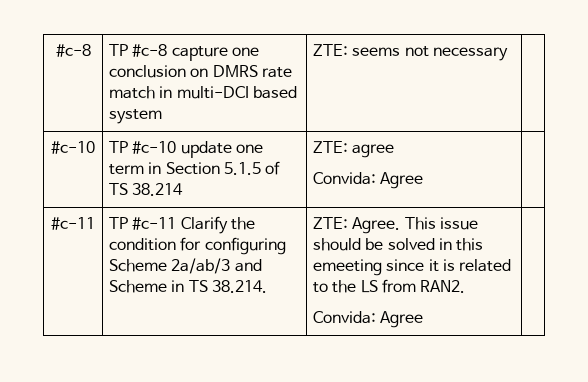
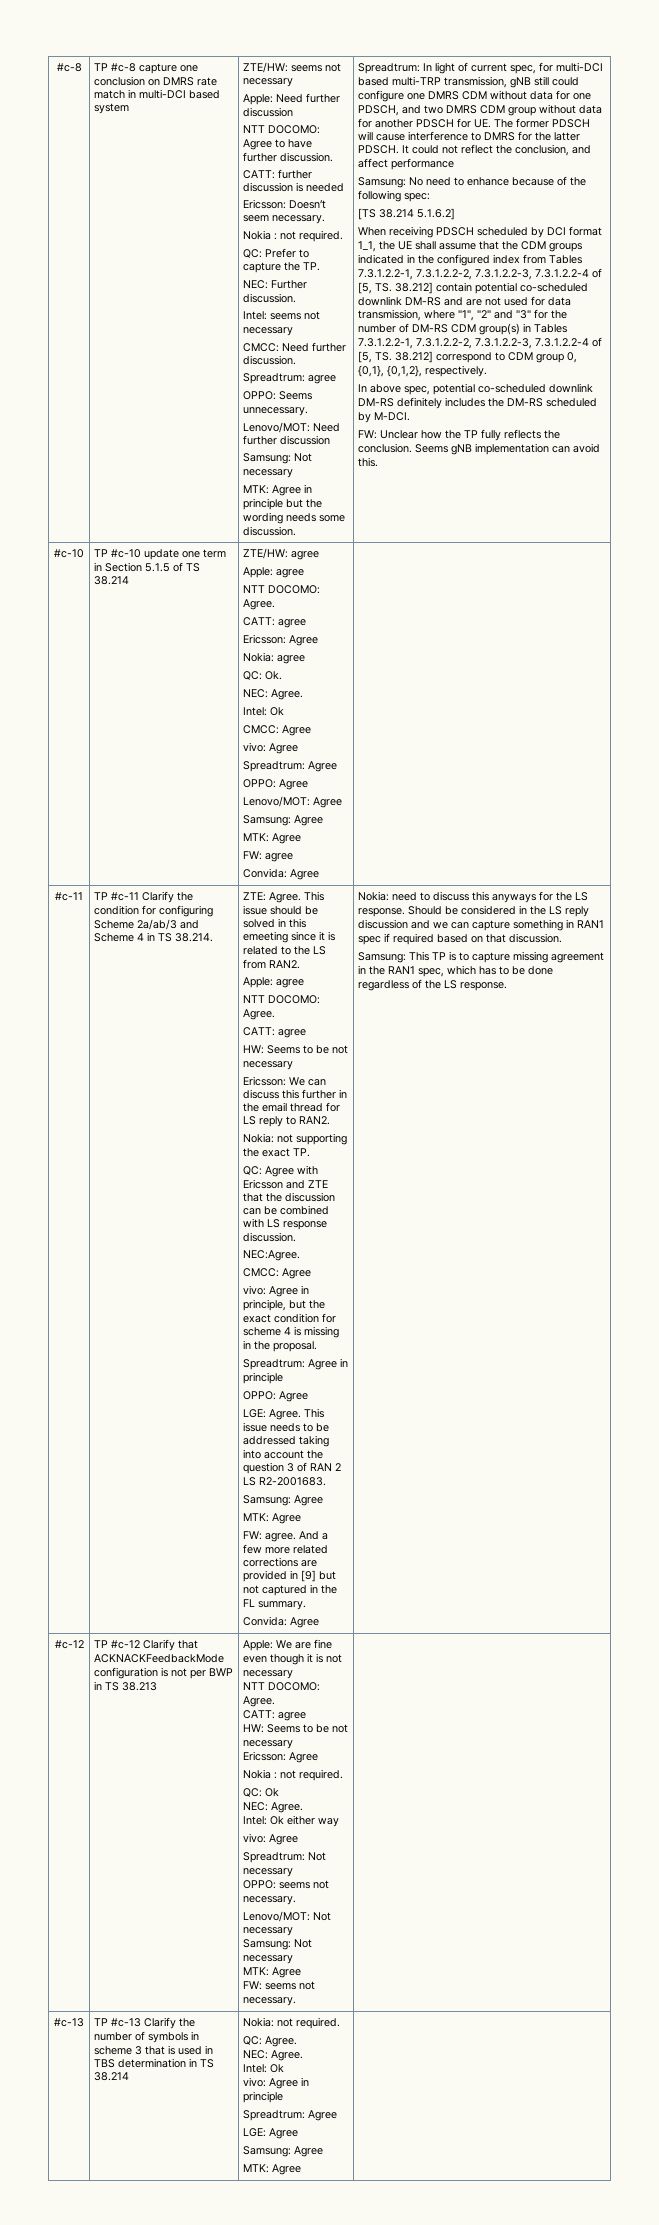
- ZTE: seems not necessary
+ ZTE/HW: seems not necessary
+ Apple: Need further discussion
+ NTT DOCOMO: Agree to have further discussion.
+ CATT: further discussion is needed
+ Ericsson: Doesn’t seem necessary.
+ Nokia : not required.
+ QC: Prefer to capture the TP.
+ NEC: Further discussion.
+ Intel: seems not necessary
+ CMCC: Need further discussion.
+ Spreadtrum: agree
+ OPPO: Seems unnecessary.
+ Lenovo/MOT: Need further discussion
+ Samsung: Not necessary
+ MTK: Agree in principle but the wording needs some discussion. | Spreadtrum: In light of current spec, for multi-DCI based multi-TRP transmission, gNB still could configure one DMRS CDM without data for one PDSCH, and two DMRS CDM group without data for another PDSCH for UE. The former PDSCH will cause interference to DMRS for the latter PDSCH. It could not reflect the conclusion, and affect performance
+ Samsung: No need to enhance because of the following spec:
+ [TS 38.214 5.1.6.2]
+ When receiving PDSCH scheduled by DCI format 1_1, the UE shall assume that the CDM groups indicated in the configured index from Tables 7.3.1.2.2-1, 7.3.1.2.2-2, 7.3.1.2.2-3, 7.3.1.2.2-4 of [5, TS. 38.212] contain potential co-scheduled downlink DM-RS and are not used for data transmission, where "1", "2" and "3" for the number of DM-RS CDM group(s) in Tables 7.3.1.2.2-1, 7.3.1.2.2-2, 7.3.1.2.2-3, 7.3.1.2.2-4 of [5, TS. 38.212] correspond to CDM group 0, {0,1}, {0,1,2}, respectively.
+ In above spec, potential co-scheduled downlink DM-RS definitely includes the DM-RS scheduled by M-DCI.
+ FW: Unclear how the TP fully reflects the conclusion. Seems gNB implementation can avoid this.
- ZTE: agree
+ ZTE/HW: agree
+ Apple: agree
+ NTT DOCOMO: Agree.
+ CATT: agree
+ Ericsson: Agree
+ Nokia: agree
+ QC: Ok.
+ NEC: Agree.
+ Intel: Ok
+ CMCC: Agree
+ vivo: Agree
+ Spreadtrum: Agree
+ OPPO: Agree
+ Lenovo/MOT: Agree
+ Samsung: Agree
+ MTK: Agree
+ FW: agree
- TP #c-11 Clarify the condition for configuring Scheme 2a/ab/3 and Scheme in TS 38.214.
+ TP #c-11 Clarify the condition for configuring Scheme 2a/ab/3 and Scheme 4 in TS 38.214.
  This issue should be solved in this emeeting since it is related to the LS from RAN2.
- Convida: Agree
+ Apple: agree
+ NTT DOCOMO: Agree.
+ CATT: agree
+ HW: Seems to be not necessary
+ Ericsson: We can discuss this further in the email thread for LS reply to RAN2.
+ Nokia: not supporting the exact TP.
+ QC: Agree with Ericsson and ZTE that the discussion can be combined with LS response discussion.
+ NEC:Agree.
+ CMCC: Agree
+ vivo: Agree in principle, but the exact condition for scheme 4 is missing in the proposal.
+ Spreadtrum: Agree in principle
+ OPPO: Agree
+ LGE: Agree. This issue needs to be addressed taking into account the question 3 of RAN 2 LS R2-2001683.
+ Samsung: Agree
+ MTK: Agree
+ FW: agree. And a few more related corrections are provided in [9] but not captured in the FL summary.
+ Convida: Agree | Nokia: need to discuss this anyways for the LS response. Should be considered in the LS reply discussion and we can capture something in RAN1 spec if required based on that discussion.
+ Samsung: This TP is to capture missing agreement in the RAN1 spec, which has to be done regardless of the LS response.
+ #c-12 | TP #c-12 Clarify that ACKNACKFeedbackMode configuration is not per BWP in TS 38.213 | Apple: We are fine even though it is not necessary
+ NTT DOCOMO: Agree.
+ CATT: agree
+ HW: Seems to be not necessary
+ Ericsson: Agree
+ Nokia : not required.
+ QC: Ok
+ NEC: Agree.
+ Intel: Ok either way
+ vivo: Agree
+ Spreadtrum: Not necessary
+ OPPO: seems not necessary.
+ Lenovo/MOT: Not necessary
+ Samsung: Not necessary
+ MTK: Agree
+ FW: seems not necessary. |
+ #c-13 | TP #c-13 Clarify the number of symbols in scheme 3 that is used in TBS determination in TS 38.214 | Nokia: not required.
+ QC: Agree.
+ NEC: Agree.
+ Intel: Ok
+ vivo: Agree in principle
+ Spreadtrum: Agree
+ LGE: Agree
+ Samsung: Agree
+ MTK: Agree

